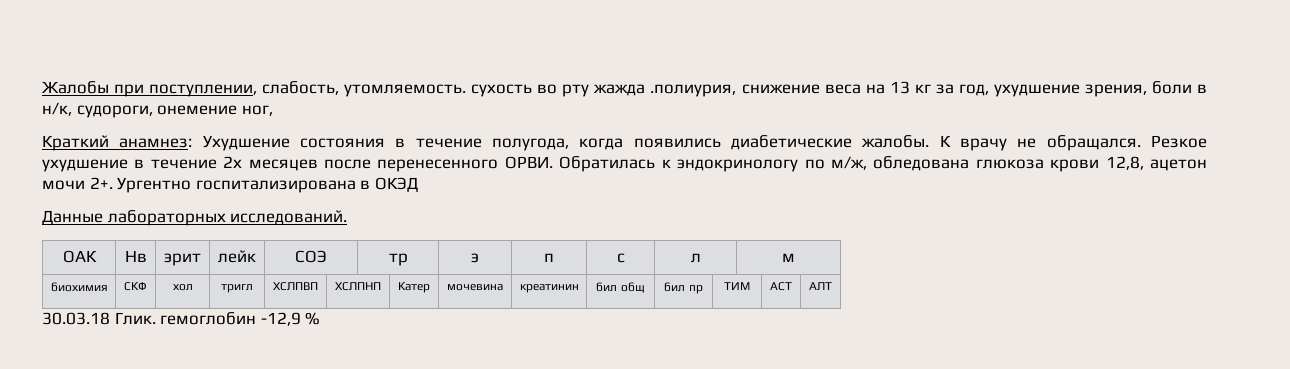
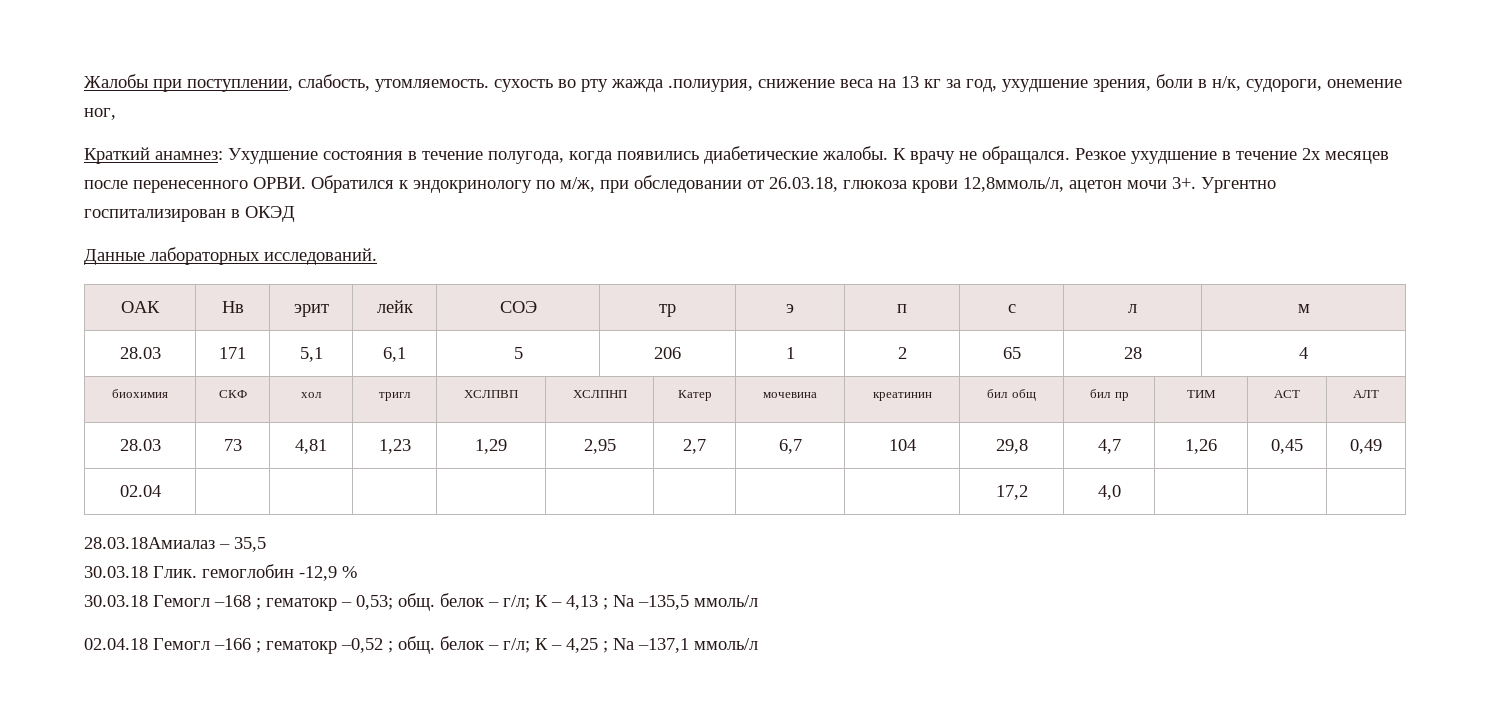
- Обратилась к эндокринологу по м/ж, обледована глюкоза крови 12,8, ацетон мочи 2+. Ургентно госпитализирована в ОКЭД
+ Обратился к эндокринологу по м/ж, при обследовании от 26.03.18, глюкоза крови 12,8ммоль/л, ацетон мочи 3+. Ургентно госпитализирован в ОКЭД
+ 28.03 | 171 | 5,1 | 6,1 | 5 | 206 | 1 | 2 | 65 | 28 | 4
+ 28.03 | 73 | 4,81 | 1,23 | 1,29 | 2,95 | 2,7 | 6,7 | 104 | 29,8 | 4,7 | 1,26 | 0,45 | 0,49
+ 02.04 | | | | | | | | | 17,2 | 4,0 | | |
+ 28.03.18Амиалаз – 35,5
+ 30.03.18 Гемогл –168 ; гематокр – 0,53; общ. белок – г/л; К – 4,13 ; Nа –135,5 ммоль/л
+ 02.04.18 Гемогл –166 ; гематокр –0,52 ; общ. белок – г/л; К – 4,25 ; Nа –137,1 ммоль/л

